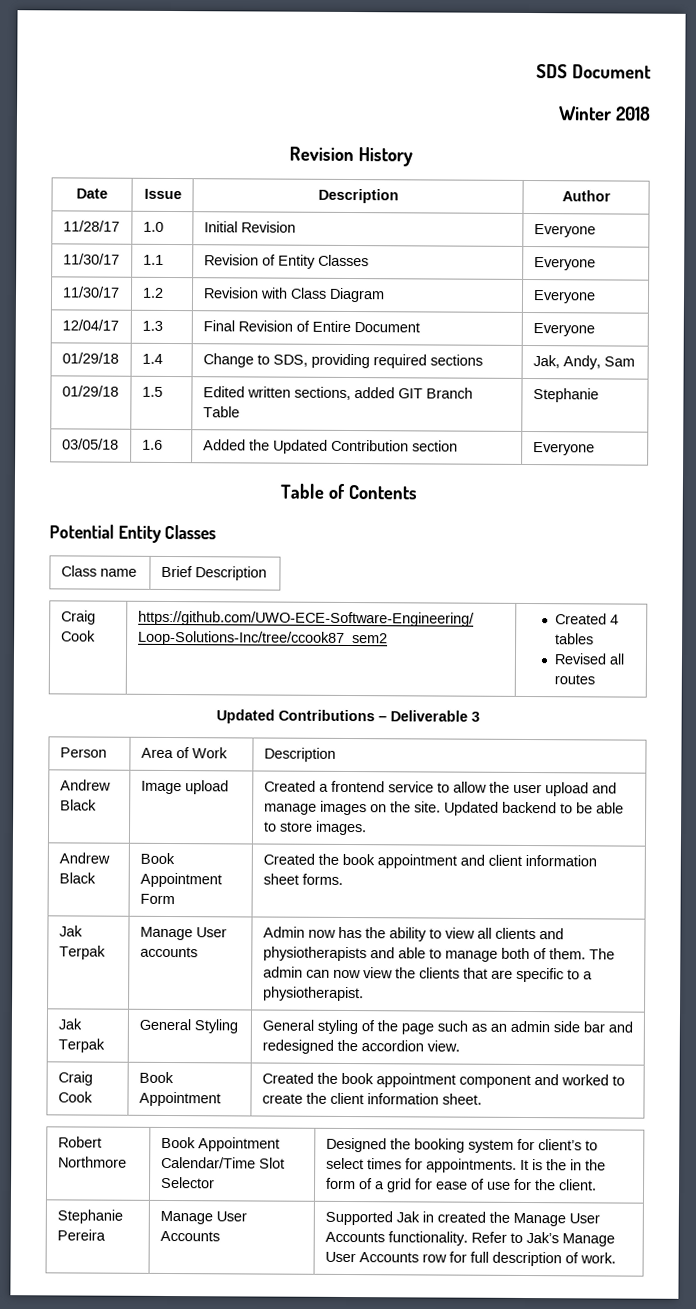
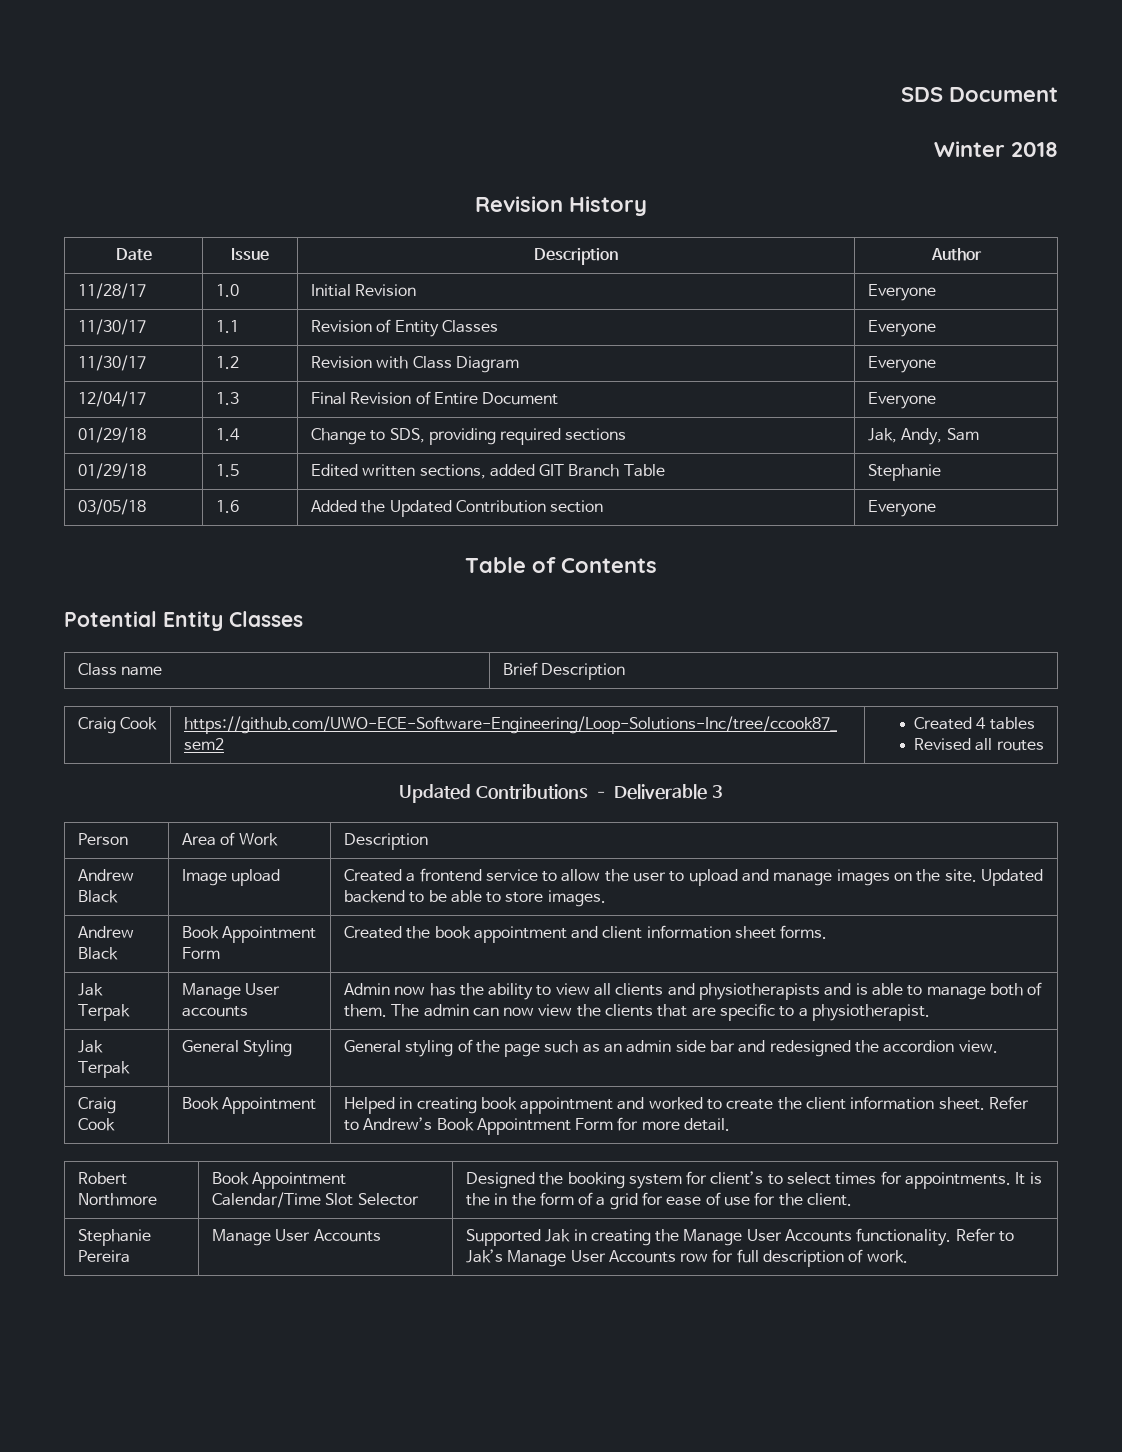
- Andrew Black | Image upload | Created a frontend service to allow the user upload and manage images on the site. Updated backend to be able to store images.
+ Andrew Black | Image upload | Created a frontend service to allow the user to upload and manage images on the site. Updated backend to be able to store images.
- Jak Terpak | Manage User accounts | Admin now has the ability to view all clients and physiotherapists and able to manage both of them. The admin can now view the clients that are specific to a physiotherapist.
+ Jak Terpak | Manage User accounts | Admin now has the ability to view all clients and physiotherapists and is able to manage both of them. The admin can now view the clients that are specific to a physiotherapist.
- Craig Cook | Book Appointment | Created the book appointment component and worked to create the client information sheet.
+ Craig Cook | Book Appointment | Helped in creating book appointment and worked to create the client information sheet. Refer to Andrew’s Book Appointment Form for more detail.
- Stephanie Pereira | Manage User Accounts | Supported Jak in created the Manage User Accounts functionality. Refer to Jak’s Manage User Accounts row for full description of work.
+ Stephanie Pereira | Manage User Accounts | Supported Jak in creating the Manage User Accounts functionality. Refer to Jak’s Manage User Accounts row for full description of work.

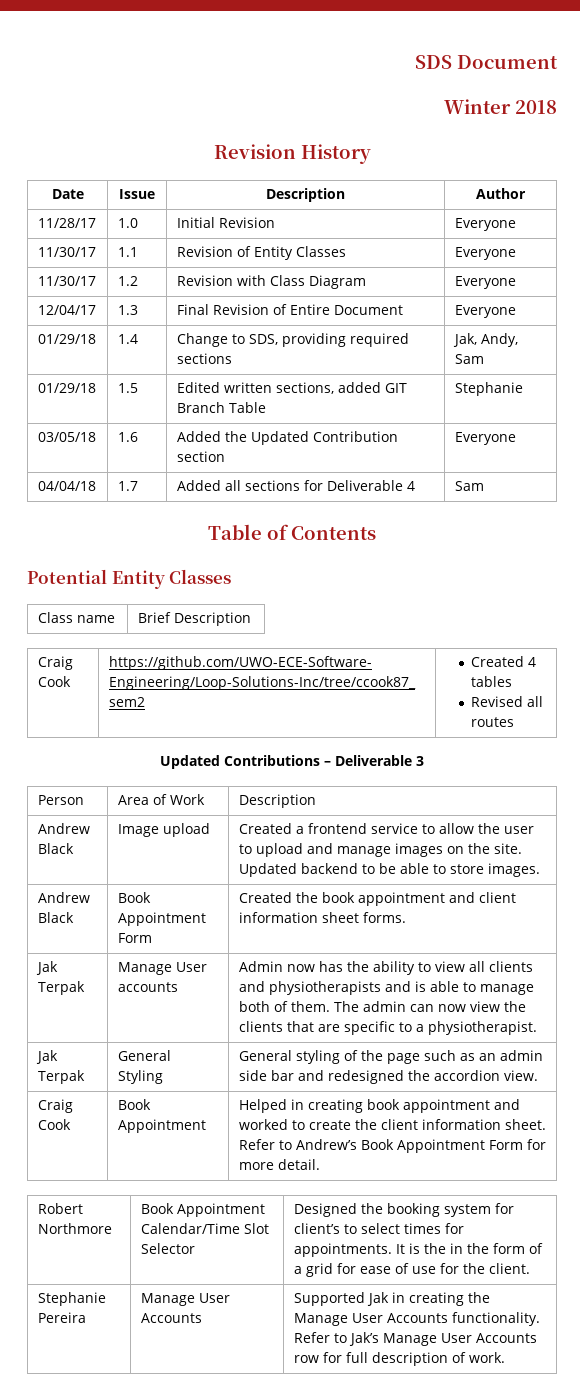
+ 04/04/18 | 1.7 | Added all sections for Deliverable 4 | Sam

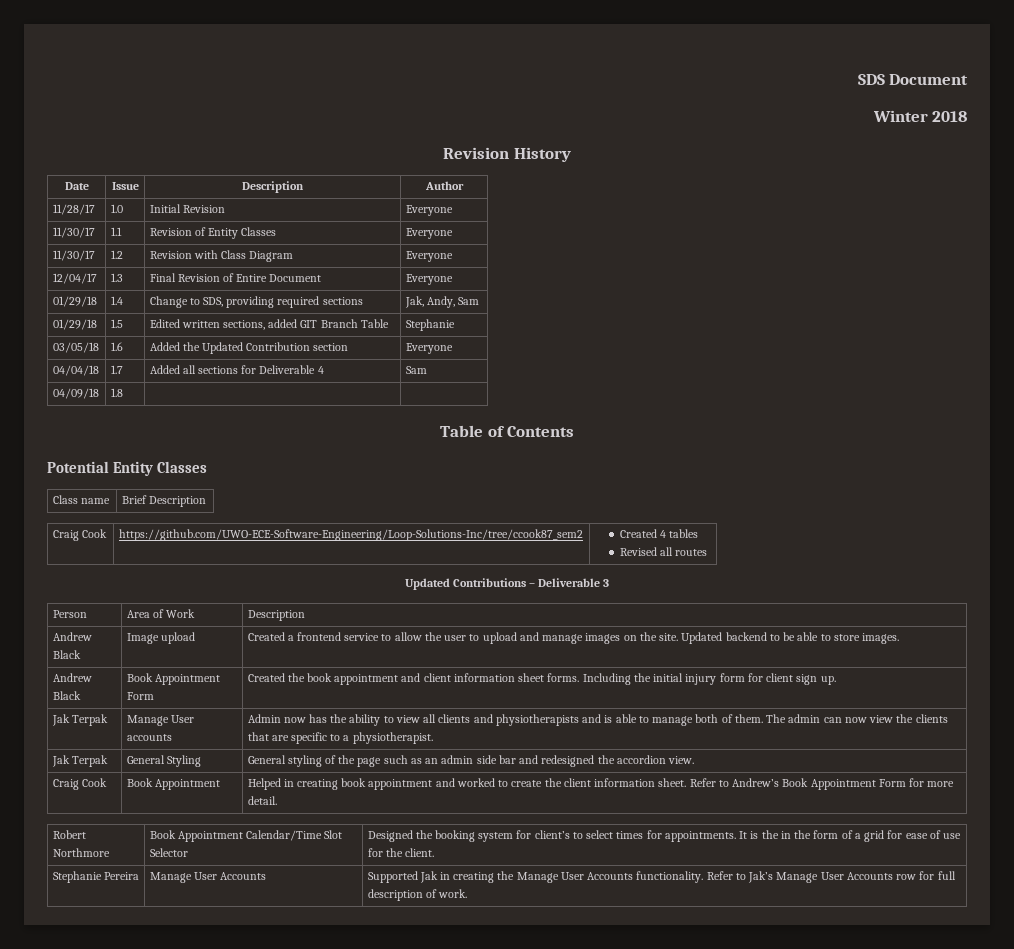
+ 04/09/18 | 1.8 | |
- Andrew Black | Book Appointment Form | Created the book appointment and client information sheet forms.
+ Andrew Black | Book Appointment Form | Created the book appointment and client information sheet forms. Including the initial injury form for client sign up.

